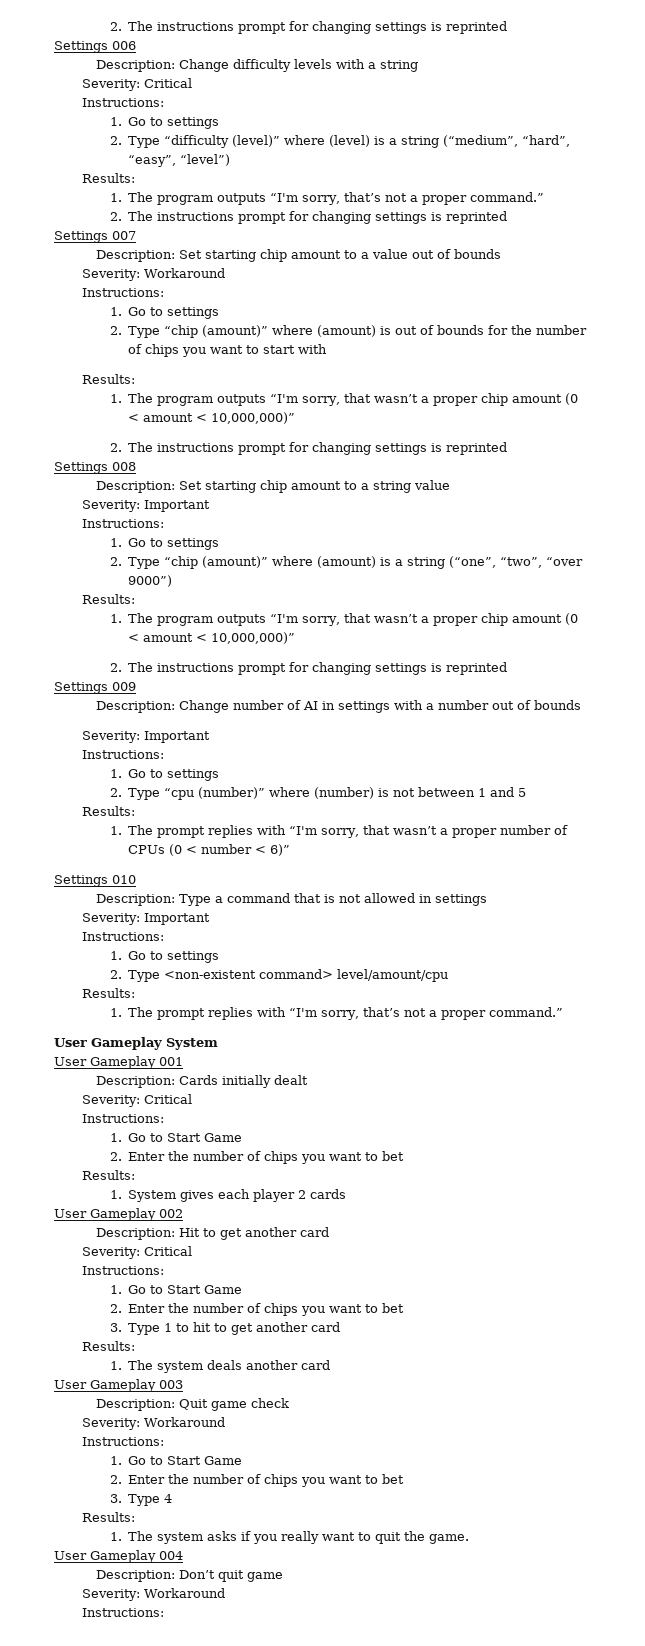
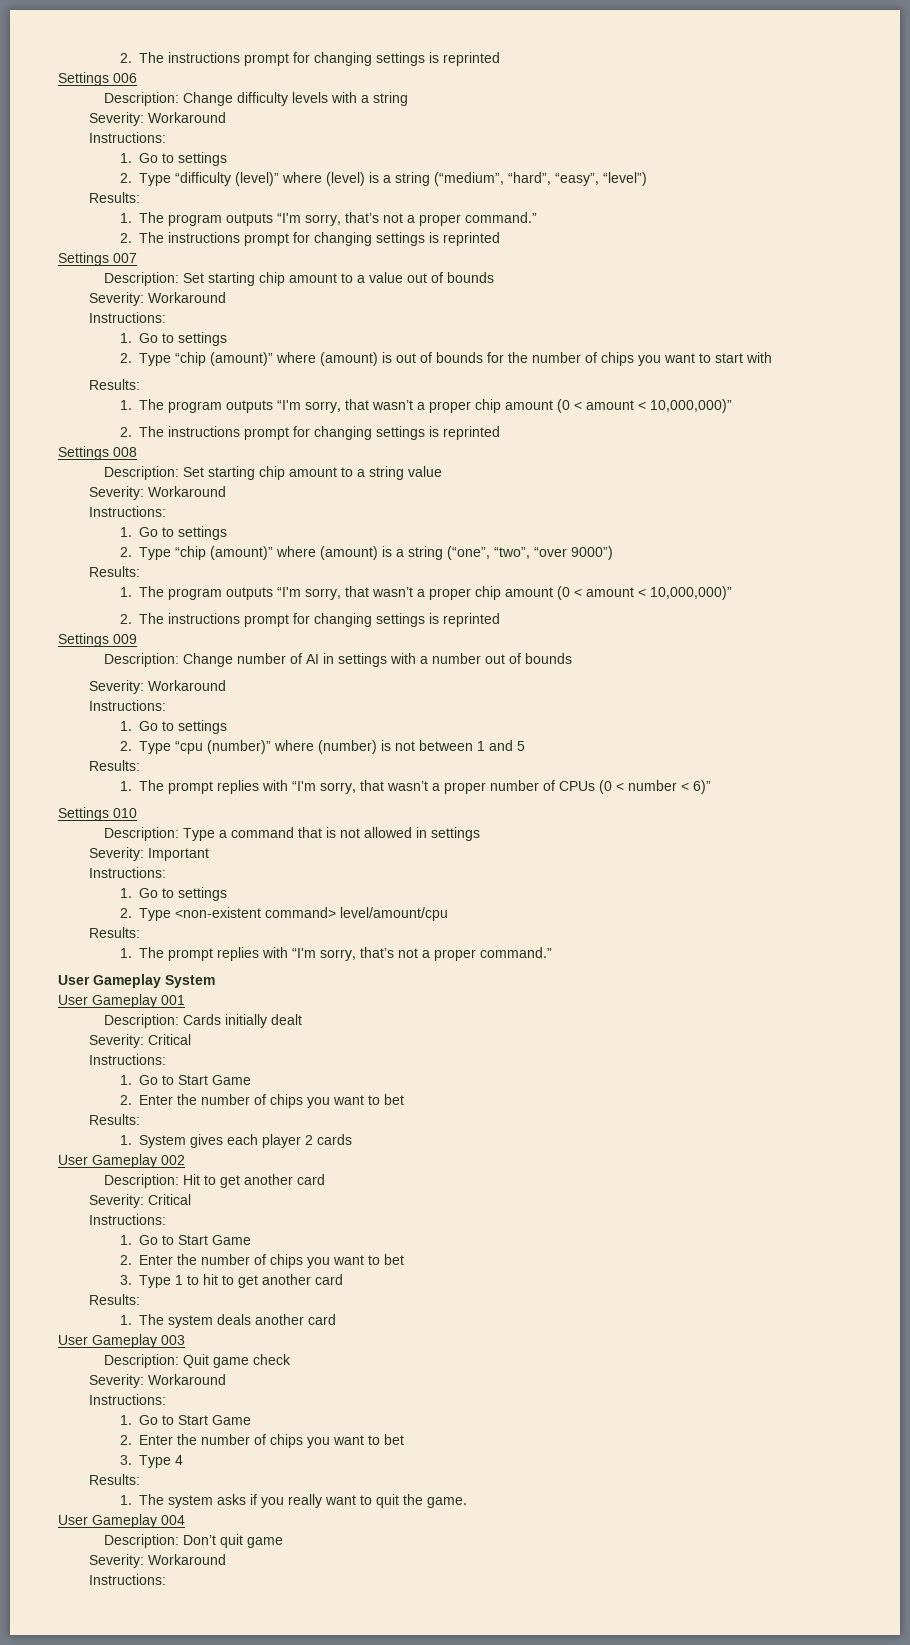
  Description: Change difficulty levels with a string
- Severity: Critical
+ Severity: Workaround
  Description: Set starting chip amount to a string value
- Severity: Important
+ Severity: Workaround
  Description: Change number of AI in settings with a number out of bounds
- Severity: Important
+ Severity: Workaround

